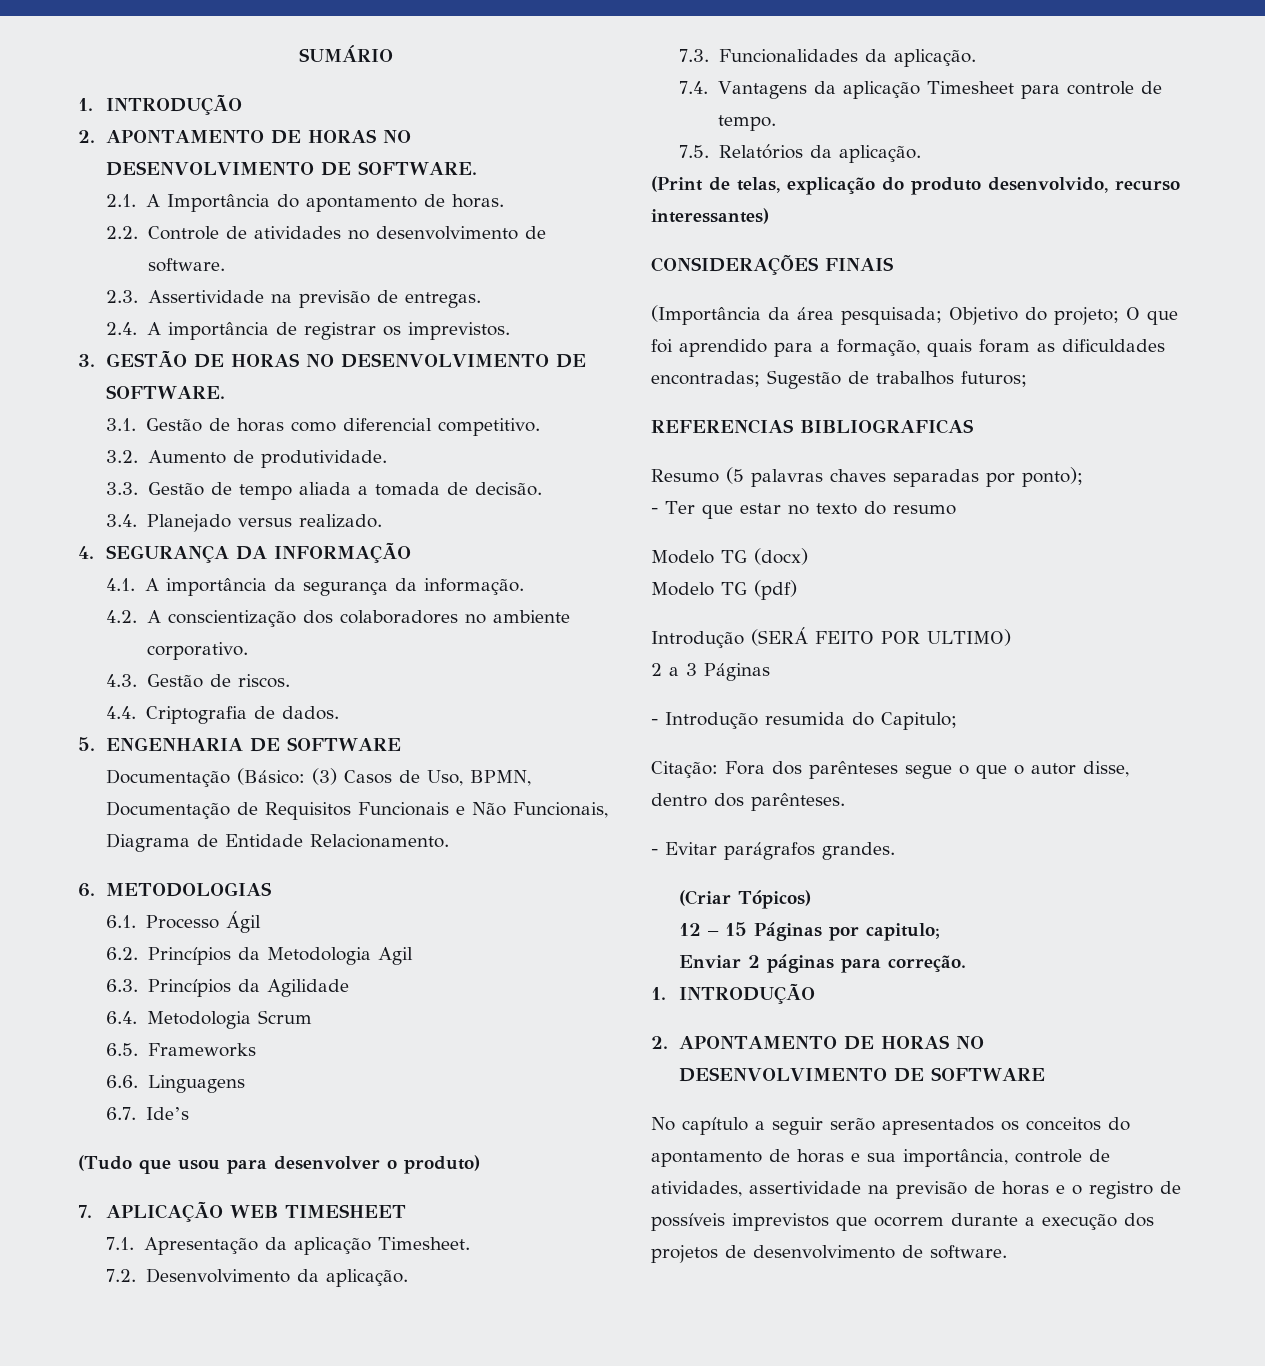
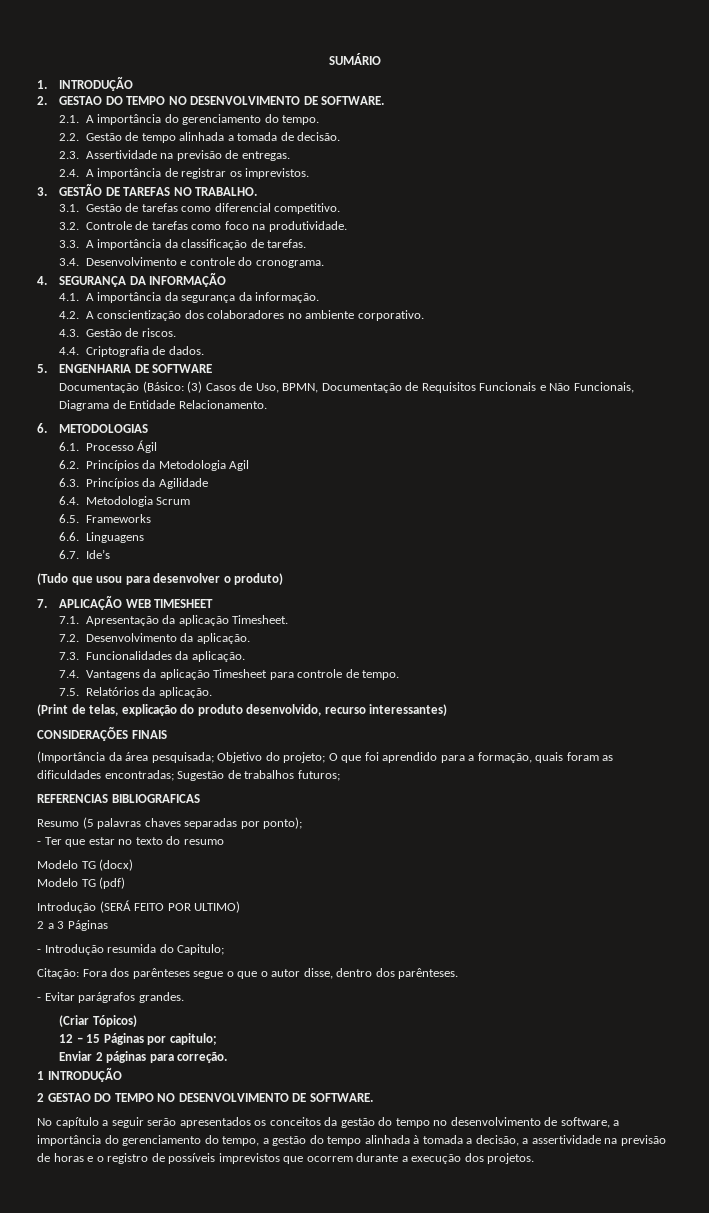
- 2. APONTAMENTO DE HORAS NO DESENVOLVIMENTO DE SOFTWARE.
+ 2. GESTAO DO TEMPO NO DESENVOLVIMENTO DE SOFTWARE.
- 2.1. A Importância do apontamento de horas.
- 2.2. Controle de atividades no desenvolvimento de software.
+ 2.1. A importância do gerenciamento do tempo.
+ 2.2. Gestão de tempo alinhada a tomada de decisão.
- 3. GESTÃO DE HORAS NO DESENVOLVIMENTO DE SOFTWARE.
+ 3. GESTÃO DE TAREFAS NO TRABALHO.
- 3.1. Gestão de horas como diferencial competitivo.
+ 3.1. Gestão de tarefas como diferencial competitivo.
- 3.2. Aumento de produtividade.
- 3.3. Gestão de tempo aliada a tomada de decisão.
- 3.4. Planejado versus realizado.
+ 3.2. Controle de tarefas como foco na produtividade.
+ 3.3. A importância da classificação de tarefas.
+ 3.4. Desenvolvimento e controle do cronograma.
  Enviar 2 páginas para correção.
- 1. INTRODUÇÃO
- 2. APONTAMENTO DE HORAS NO DESENVOLVIMENTO DE SOFTWARE
+ 1 INTRODUÇÃO
+ 2 GESTAO DO TEMPO NO DESENVOLVIMENTO DE SOFTWARE.
- No capítulo a seguir serão apresentados os conceitos do apontamento de horas e sua importância, controle de atividades, assertividade na previsão de horas e o registro de possíveis imprevistos que ocorrem durante a execução dos projetos de desenvolvimento de software.
+ No capítulo a seguir serão apresentados os conceitos da gestão do tempo no desenvolvimento de software, a importância do gerenciamento do tempo, a gestão do tempo alinhada à tomada a decisão, a assertividade na previsão de horas e o registro de possíveis imprevistos que ocorrem durante a execução dos projetos.

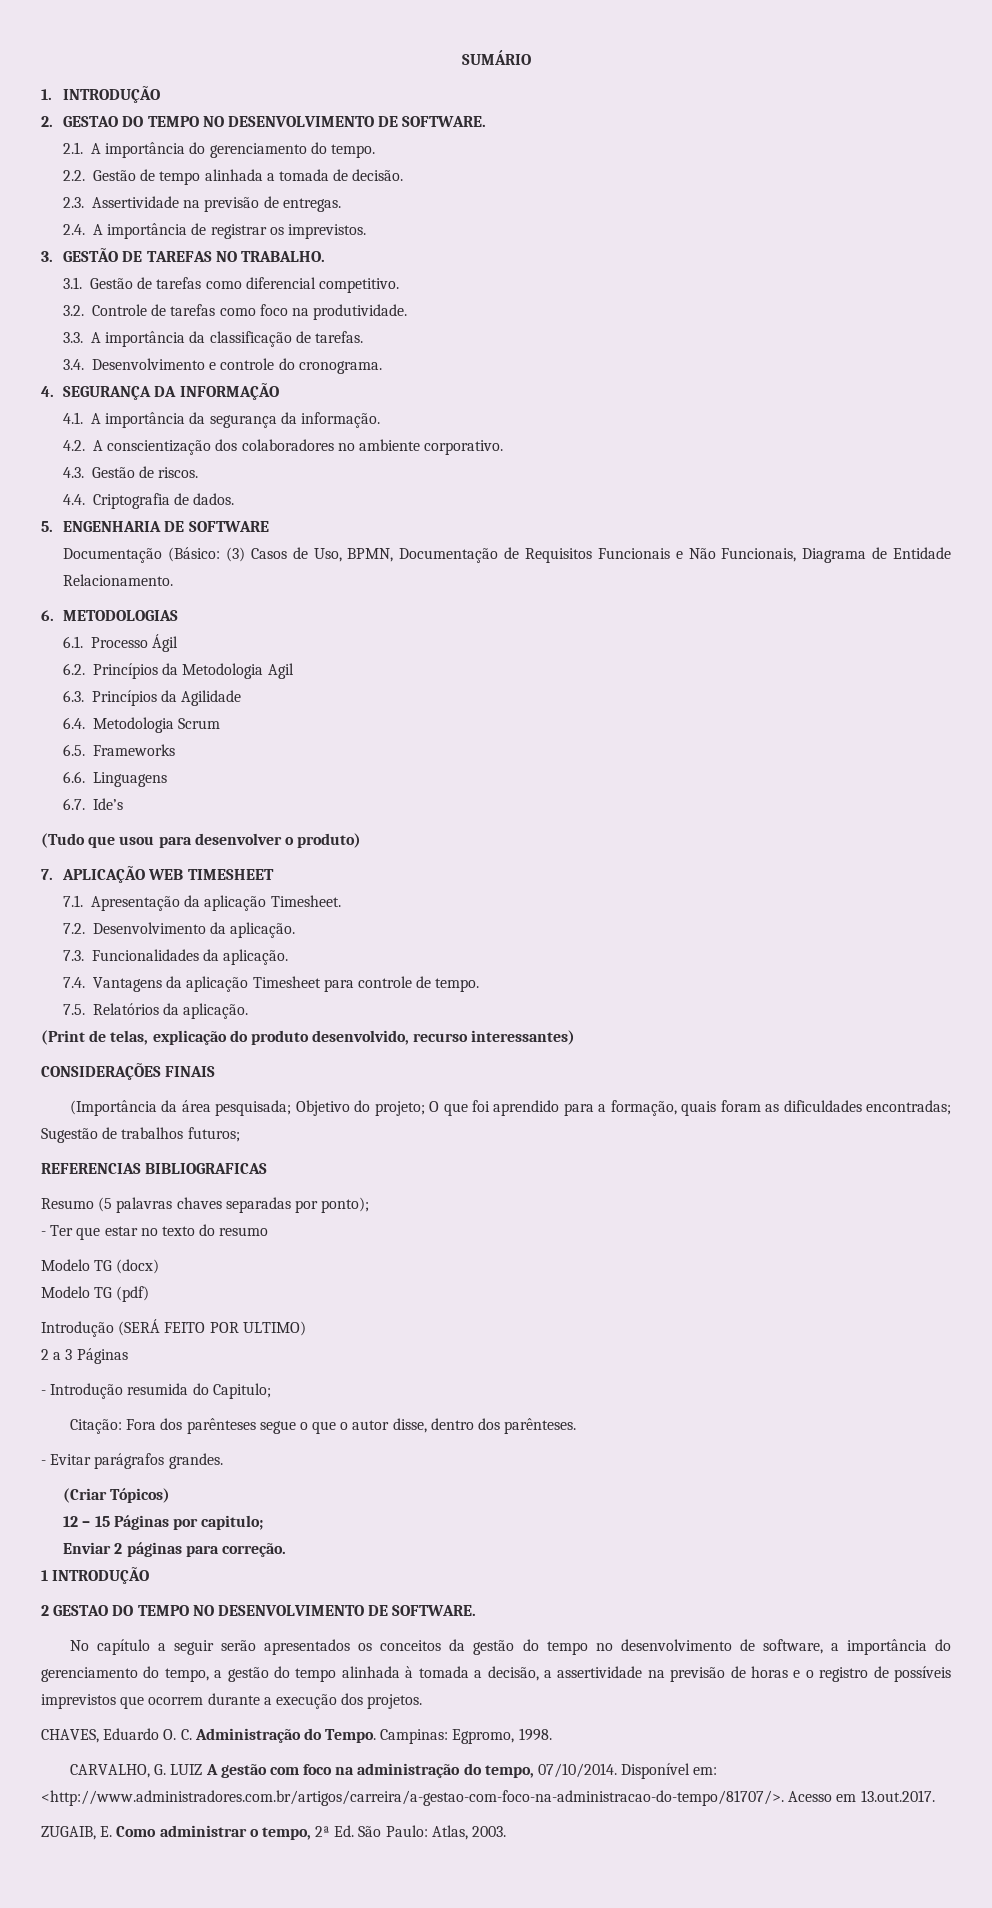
+ CHAVES, Eduardo O. C. Administração do Tempo. Campinas: Egpromo, 1998.
+ CARVALHO, G. LUIZ A gestão com foco na administração do tempo, 07/10/2014. Disponível em: <http://www.administradores.com.br/artigos/carreira/a-gestao-com-foco-na-administracao-do-tempo/81707/>. Acesso em 13.out.2017.
+ ZUGAIB, E. Como administrar o tempo, 2ª Ed. São Paulo: Atlas, 2003.

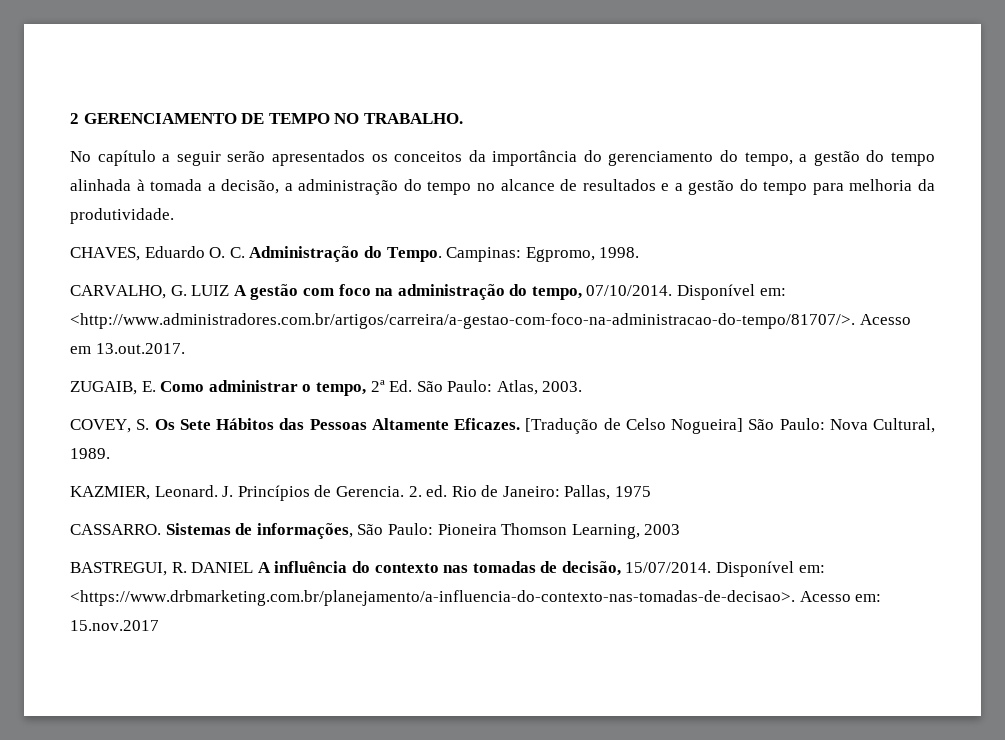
- SUMÁRIO
- 1. INTRODUÇÃO
- 2. GESTAO DO TEMPO NO DESENVOLVIMENTO DE SOFTWARE.
- 2.1. A importância do gerenciamento do tempo.
- 2.2. Gestão de tempo alinhada a tomada de decisão.
- 2.3. Assertividade na previsão de entregas.
- 2.4. A importância de registrar os imprevistos.
- 3. GESTÃO DE TAREFAS NO TRABALHO.
- 3.1. Gestão de tarefas como diferencial competitivo.
- 3.2. Controle de tarefas como foco na produtividade.
- 3.3. A importância da classificação de tarefas.
- 3.4. Desenvolvimento e controle do cronograma.
- 4. SEGURANÇA DA INFORMAÇÃO
- 4.1. A importância da segurança da informação.
- 4.2. A conscientização dos colaboradores no ambiente corporativo.
- 4.3. Gestão de riscos.
- 4.4. Criptografia de dados.
- 5. ENGENHARIA DE SOFTWARE
- Documentação (Básico: (3) Casos de Uso, BPMN, Documentação de Requisitos Funcionais e Não Funcionais, Diagrama de Entidade Relacionamento.
- 6. METODOLOGIAS
- 6.1. Processo Ágil
- 6.2. Princípios da Metodologia Agil
- 6.3. Princípios da Agilidade
- 6.4. Metodologia Scrum
- 6.5. Frameworks
- 6.6. Linguagens
- 6.7. Ide’s
- (Tudo que usou para desenvolver o produto)
- 7. APLICAÇÃO WEB TIMESHEET
- 7.1. Apresentação da aplicação Timesheet.
- 7.2. Desenvolvimento da aplicação.
- 7.3. Funcionalidades da aplicação.
- 7.4. Vantagens da aplicação Timesheet para controle de tempo.
- 7.5. Relatórios da aplicação.
- (Print de telas, explicação do produto desenvolvido, recurso interessantes)
- CONSIDERAÇÕES FINAIS
- (Importância da área pesquisada; Objetivo do projeto; O que foi aprendido para a formação, quais foram as dificuldades encontradas; Sugestão de trabalhos futuros;
- REFERENCIAS BIBLIOGRAFICAS
- Resumo (5 palavras chaves separadas por ponto);
- - Ter que estar no texto do resumo
- Modelo TG (docx)
- Modelo TG (pdf)
- Introdução (SERÁ FEITO POR ULTIMO)
- 2 a 3 Páginas
- - Introdução resumida do Capitulo;
- Citação: Fora dos parênteses segue o que o autor disse, dentro dos parênteses.
- - Evitar parágrafos grandes.
- (Criar Tópicos)
- 12 – 15 Páginas por capitulo;
- Enviar 2 páginas para correção.
- 1 INTRODUÇÃO
- 2 GESTAO DO TEMPO NO DESENVOLVIMENTO DE SOFTWARE.
+ 2 GERENCIAMENTO DE TEMPO NO TRABALHO.
- No capítulo a seguir serão apresentados os conceitos da gestão do tempo no desenvolvimento de software, a importância do gerenciamento do tempo, a gestão do tempo alinhada à tomada a decisão, a assertividade na previsão de horas e o registro de possíveis imprevistos que ocorrem durante a execução dos projetos.
+ No capítulo a seguir serão apresentados os conceitos da importância do gerenciamento do tempo, a gestão do tempo alinhada à tomada a decisão, a administração do tempo no alcance de resultados e a gestão do tempo para melhoria da produtividade.
+ COVEY, S. Os Sete Hábitos das Pessoas Altamente Eficazes. [Tradução de Celso Nogueira] São Paulo: Nova Cultural, 1989.
+ KAZMIER, Leonard. J. Princípios de Gerencia. 2. ed. Rio de Janeiro: Pallas, 1975
+ CASSARRO. Sistemas de informações, São Paulo: Pioneira Thomson Learning, 2003
+ BASTREGUI, R. DANIEL A influência do contexto nas tomadas de decisão, 15/07/2014. Disponível em: <https://www.drbmarketing.com.br/planejamento/a-influencia-do-contexto-nas-tomadas-de-decisao>. Acesso em: 15.nov.2017

